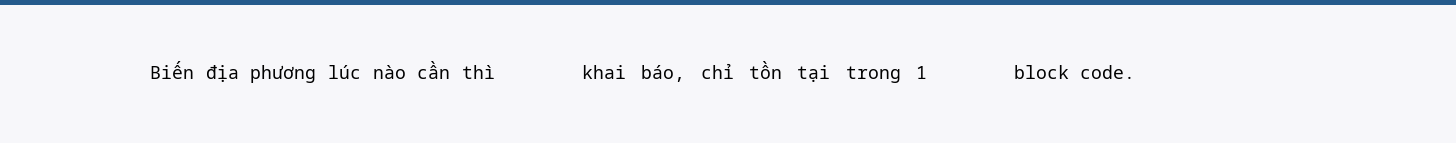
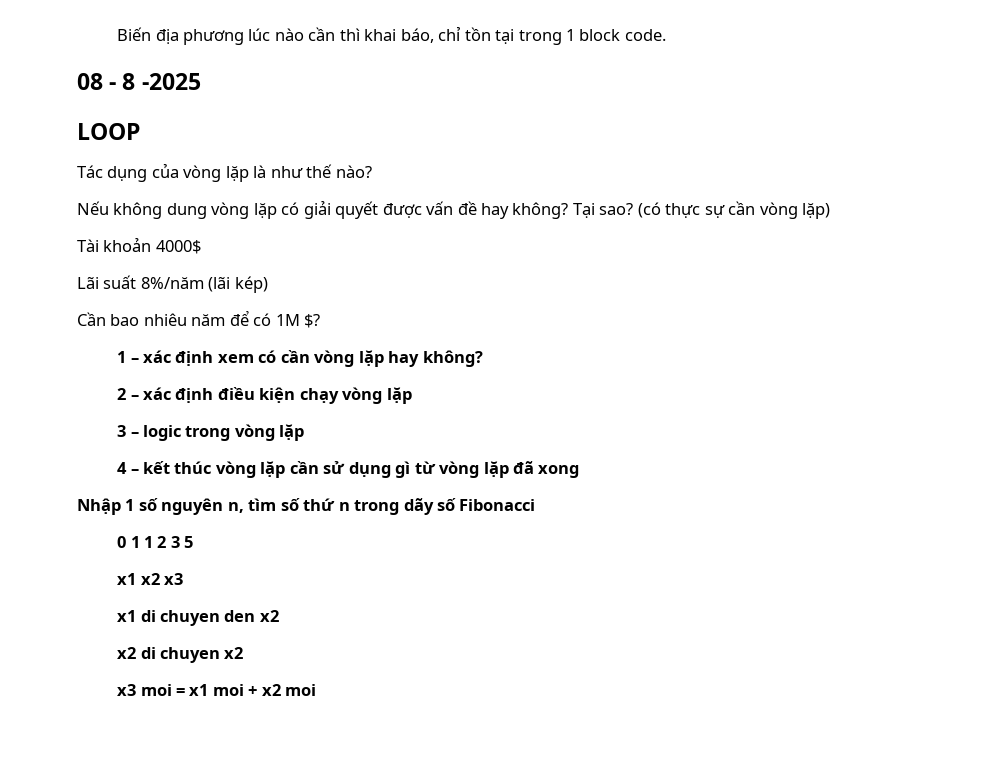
+ 08 - 8 -2025
+ LOOP
+ Tác dụng của vòng lặp là như thế nào?
+ Nếu không dung vòng lặp có giải quyết được vấn đề hay không? Tại sao? (có thực sự cần vòng lặp)
+ Tài khoản 4000$
+ Lãi suất 8%/năm (lãi kép)
+ Cần bao nhiêu năm để có 1M $?
+ 1 – xác định xem có cần vòng lặp hay không?
+ 2 – xác định điều kiện chạy vòng lặp
+ 3 – logic trong vòng lặp
+ 4 – kết thúc vòng lặp cần sử dụng gì từ vòng lặp đã xong
+ Nhập 1 số nguyên n, tìm số thứ n trong dãy số Fibonacci
+ 0 1 1 2 3 5
+ x1 x2 x3
+ x1 di chuyen den x2
+ x2 di chuyen x2
+ x3 moi = x1 moi + x2 moi

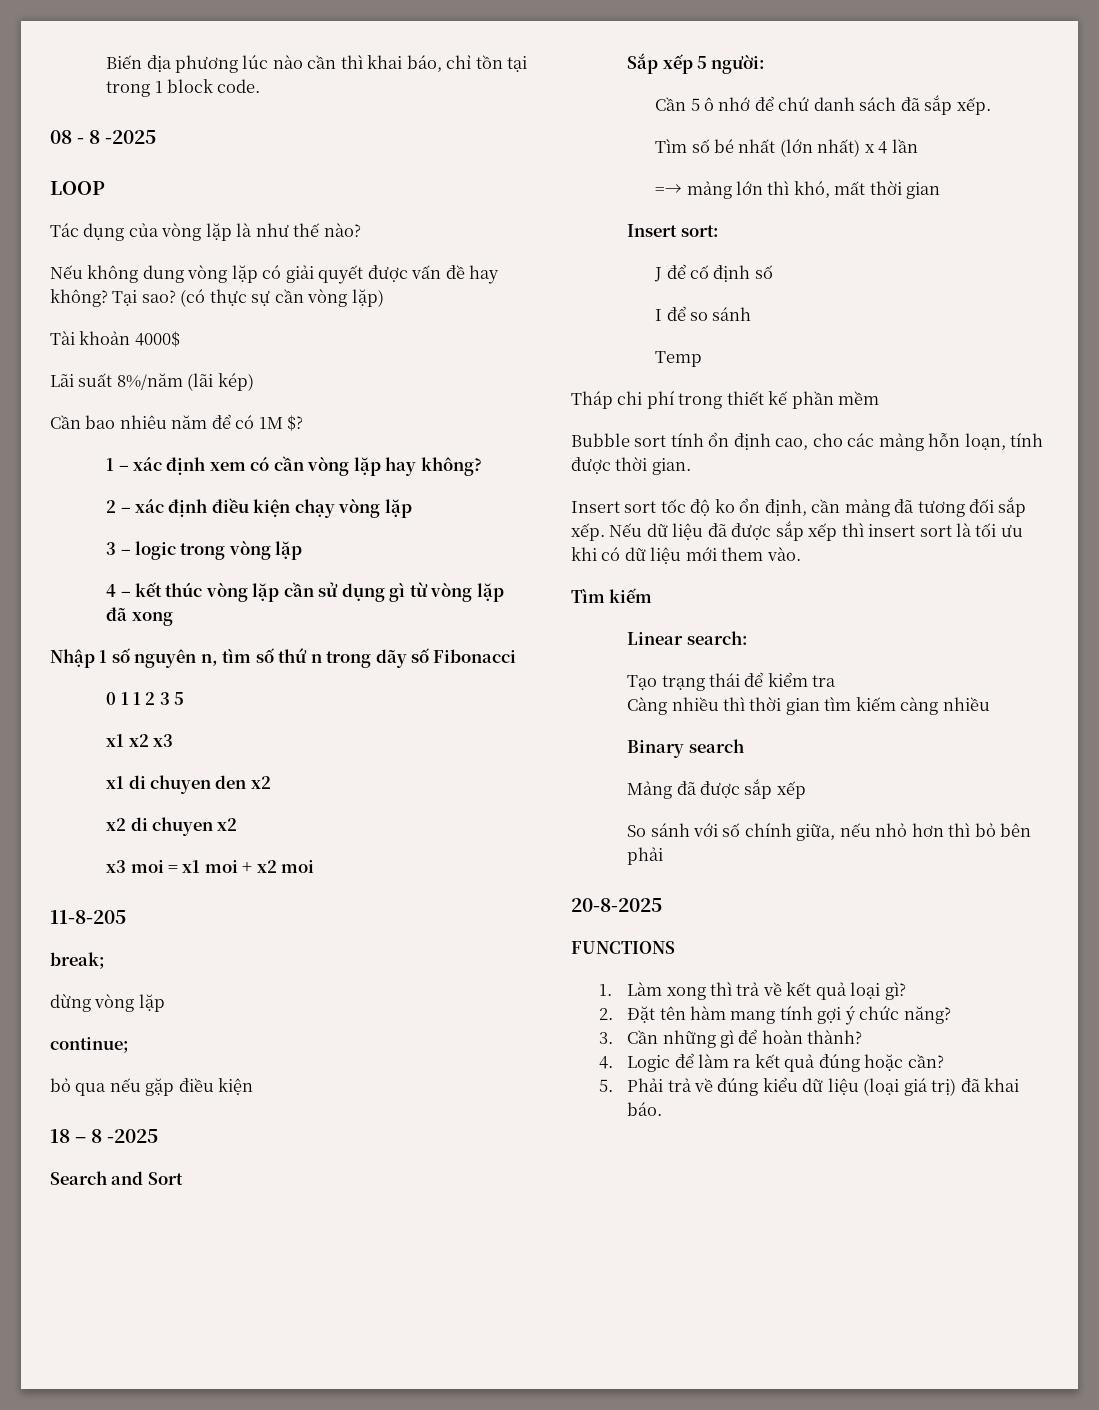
+ 11-8-205
+ break;
+ dừng vòng lặp
+ continue;
+ bỏ qua nếu gặp điều kiện
+ 18 – 8 -2025
+ Search and Sort
+ Sắp xếp 5 người:
+ Cần 5 ô nhớ để chứ danh sách đã sắp xếp.
+ Tìm số bé nhất (lớn nhất) x 4 lần
+ =→ mảng lớn thì khó, mất thời gian
+ Insert sort:
+ J để cố định số
+ I để so sánh
+ Temp
+ Tháp chi phí trong thiết kế phần mềm
+ Bubble sort tính ổn định cao, cho các mảng hỗn loạn, tính được thời gian.
+ Insert sort tốc độ ko ổn định, cần mảng đã tương đối sắp xếp. Nếu dữ liệu đã được sắp xếp thì insert sort là tối ưu khi có dữ liệu mới them vào.
+ Tìm kiếm
+ Linear search:
+ Tạo trạng thái để kiểm tra
+ Càng nhiều thì thời gian tìm kiếm càng nhiều
+ Binary search
+ Mảng đã được sắp xếp
+ So sánh với số chính giữa, nếu nhỏ hơn thì bỏ bên phải
+ 20-8-2025
+ FUNCTIONS
+ 1. Làm xong thì trả về kết quả loại gì?
+ 2. Đặt tên hàm mang tính gợi ý chức năng?
+ 3. Cần những gì để hoàn thành?
+ 4. Logic để làm ra kết quả đúng hoặc cần?
+ 5. Phải trả về đúng kiểu dữ liệu (loại giá trị) đã khai báo.

